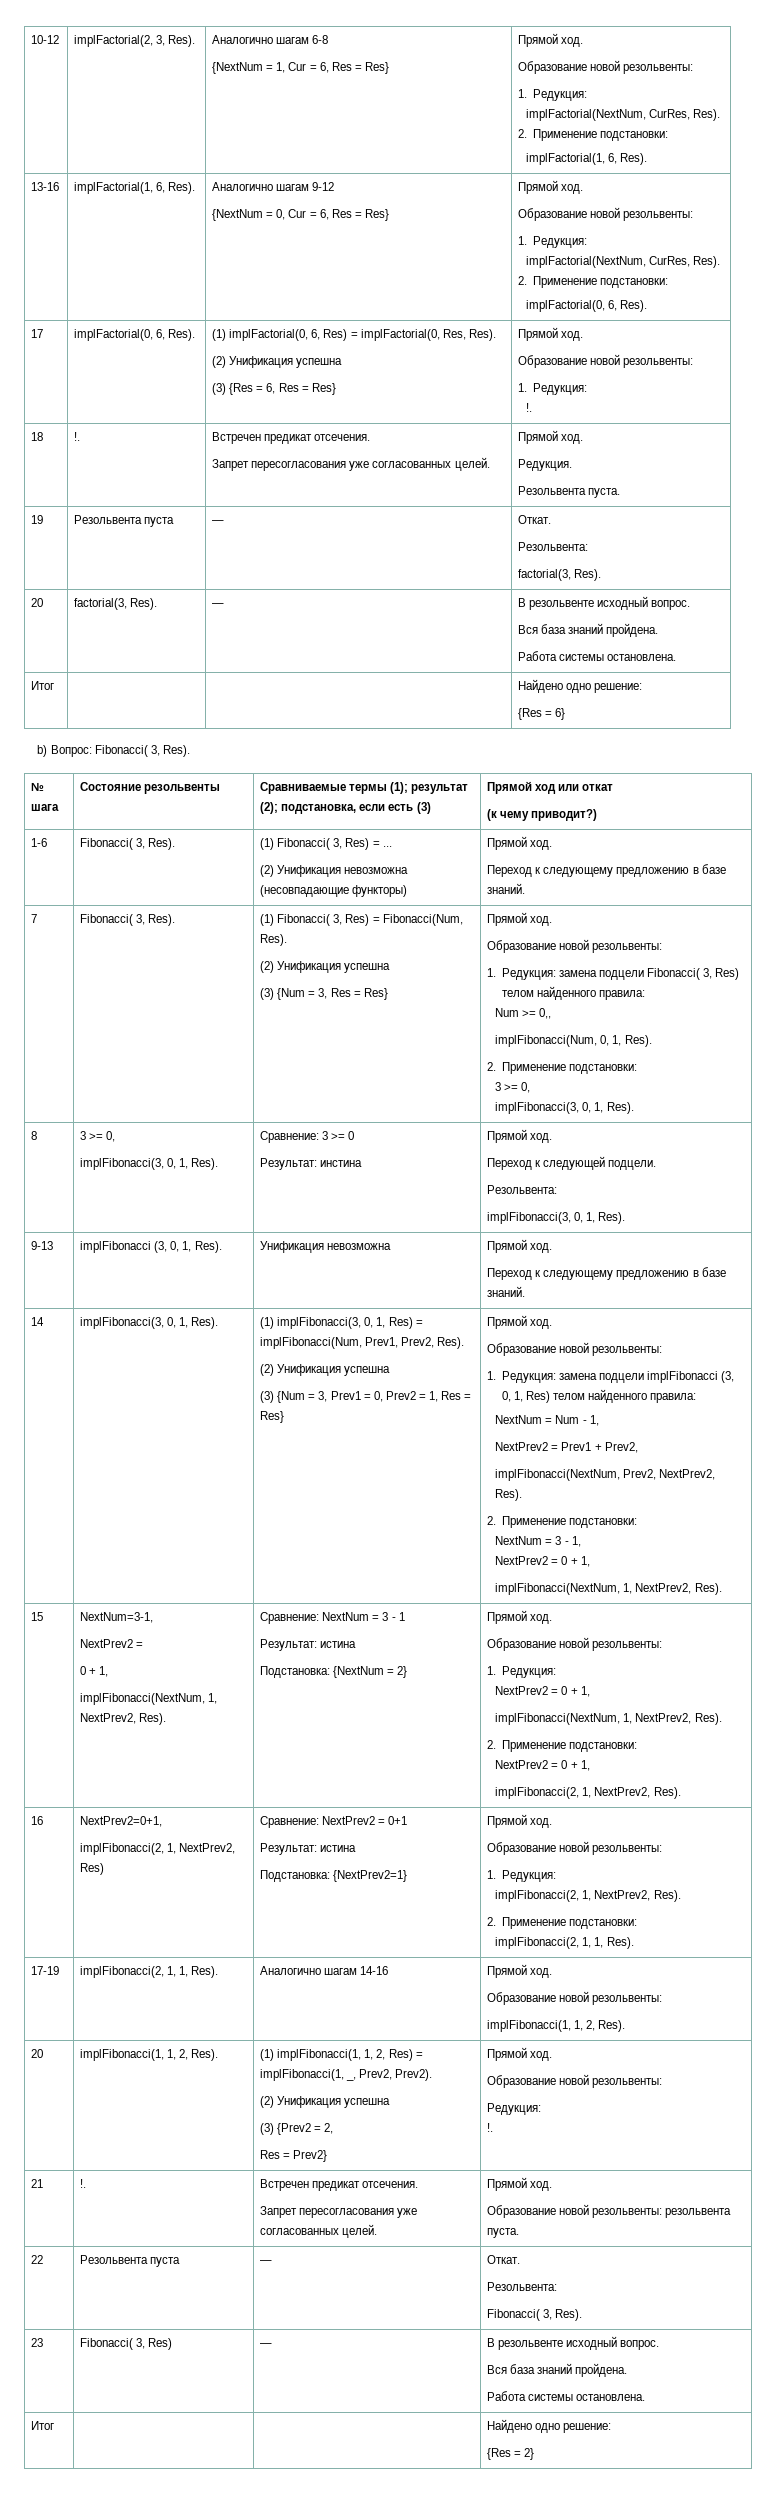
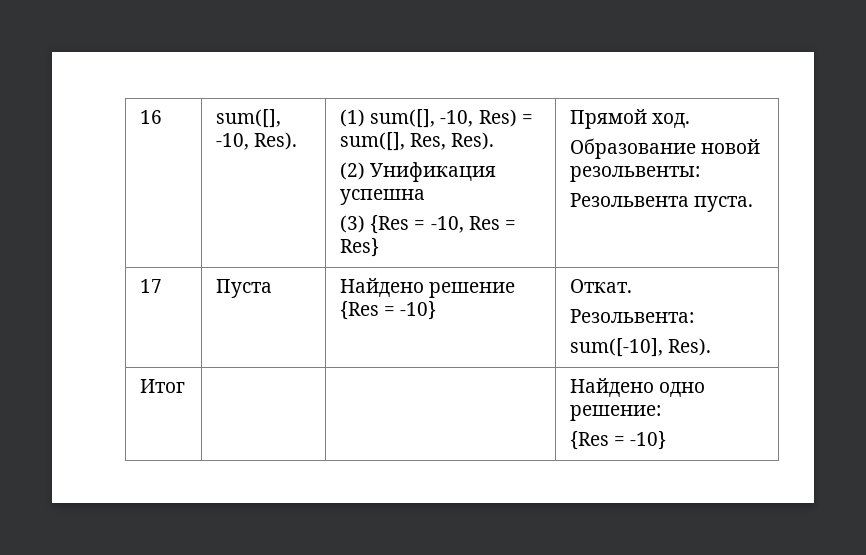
- 10-12 | implFactorial(2, 3, Res). | Аналогично шагам 6-8
- {NextNum = 1, Cur = 6, Res = Res} | Прямой ход.
+ 16 | sum([], -10, Res). | (1) sum([], -10, Res) = sum([], Res, Res).
+ (2) Унификация успешна
+ (3) {Res = -10, Res = Res} | Прямой ход.
  Образование новой резольвенты:
- 1. Редукция:
- implFactorial(NextNum, CurRes, Res).
- 2. Применение подстановки:
- implFactorial(1, 6, Res).
- 13-16 | implFactorial(1, 6, Res). | Аналогично шагам 9-12
- {NextNum = 0, Cur = 6, Res = Res} | Прямой ход.
- Образование новой резольвенты:
- 1. Редукция:
- implFactorial(NextNum, CurRes, Res).
- 2. Применение подстановки:
- implFactorial(0, 6, Res).
- 17 | implFactorial(0, 6, Res). | (1) implFactorial(0, 6, Res) = implFactorial(0, Res, Res).
- (2) Унификация успешна
- (3) {Res = 6, Res = Res} | Прямой ход.
- Образование новой резольвенты:
- 1. Редукция:
- !.
- 18 | !. | Встречен предикат отсечения.
- Запрет пересогласования уже согласованных целей. | Прямой ход.
- Редукция.
  Резольвента пуста.
- 19 | Резольвента пуста | — | Откат.
+ 17 | Пуста | Найдено решение {Res = -10} | Откат.
  Резольвента:
- factorial(3, Res).
- 20 | factorial(3, Res). | — | В резольвенте исходный вопрос.
- Вся база знаний пройдена.
- Работа системы остановлена.
+ sum([-10], Res).
  Итог | | | Найдено одно решение:
- {Res = 6}
- b) Вопрос: Fibonacci( 3, Res).
- № шага | Состояние резольвенты | Сравниваемые термы (1); результат (2); подстановка, если есть (3) | Прямой ход или откат
- (к чему приводит?)
- 1-6 | Fibonacci( 3, Res). | (1) Fibonacci( 3, Res) = ...
- (2) Унификация невозможна (несовпадающие функторы) | Прямой ход.
- Переход к следующему предложению в базе знаний.
- 7 | Fibonacci( 3, Res). | (1) Fibonacci( 3, Res) = Fibonacci(Num, Res).
- (2) Унификация успешна
- (3) {Num = 3, Res = Res} | Прямой ход.
- Образование новой резольвенты:
- 1. Редукция: замена подцели Fibonacci( 3, Res) телом найденного правила:
- Num >= 0,,
- implFibonacci(Num, 0, 1, Res).
- 2. Применение подстановки:
- 3 >= 0,
- implFibonacci(3, 0, 1, Res).
- 8 | 3 >= 0,
- implFibonacci(3, 0, 1, Res). | Сравнение: 3 >= 0
- Результат: инстина | Прямой ход.
- Переход к следующей подцели.
- Резольвента:
- implFibonacci(3, 0, 1, Res).
- 9-13 | implFibonacci (3, 0, 1, Res). | Унификация невозможна | Прямой ход.
- Переход к следующему предложению в базе знаний.
- 14 | implFibonacci(3, 0, 1, Res). | (1) implFibonacci(3, 0, 1, Res) = implFibonacci(Num, Prev1, Prev2, Res).
- (2) Унификация успешна
- (3) {Num = 3, Prev1 = 0, Prev2 = 1, Res = Res} | Прямой ход.
- Образование новой резольвенты:
- 1. Редукция: замена подцели implFibonacci (3, 0, 1, Res) телом найденного правила:
- NextNum = Num - 1,
- NextPrev2 = Prev1 + Prev2,
- implFibonacci(NextNum, Prev2, NextPrev2, Res).
- 2. Применение подстановки:
- NextNum = 3 - 1,
- NextPrev2 = 0 + 1,
- implFibonacci(NextNum, 1, NextPrev2, Res).
- 15 | NextNum=3-1,
- NextPrev2 =
- 0 + 1,
- implFibonacci(NextNum, 1, NextPrev2, Res). | Сравнение: NextNum = 3 - 1
- Результат: истина
- Подстановка: {NextNum = 2} | Прямой ход.
- Образование новой резольвенты:
- 1. Редукция:
- NextPrev2 = 0 + 1,
- implFibonacci(NextNum, 1, NextPrev2, Res).
- 2. Применение подстановки:
- NextPrev2 = 0 + 1,
- implFibonacci(2, 1, NextPrev2, Res).
- 16 | NextPrev2=0+1,
- implFibonacci(2, 1, NextPrev2, Res) | Сравнение: NextPrev2 = 0+1
- Результат: истина
- Подстановка: {NextPrev2=1} | Прямой ход.
- Образование новой резольвенты:
- 1. Редукция:
- implFibonacci(2, 1, NextPrev2, Res).
- 2. Применение подстановки:
- implFibonacci(2, 1, 1, Res).
- 17-19 | implFibonacci(2, 1, 1, Res). | Аналогично шагам 14-16 | Прямой ход.
- Образование новой резольвенты:
- implFibonacci(1, 1, 2, Res).
- 20 | implFibonacci(1, 1, 2, Res). | (1) implFibonacci(1, 1, 2, Res) = implFibonacci(1, _, Prev2, Prev2).
- (2) Унификация успешна
- (3) {Prev2 = 2,
- Res = Prev2} | Прямой ход.
- Образование новой резольвенты:
- Редукция:
- !.
- 21 | !. | Встречен предикат отсечения.
- Запрет пересогласования уже согласованных целей. | Прямой ход.
- Образование новой резольвенты: резольвента пуста.
- 22 | Резольвента пуста | — | Откат.
- Резольвента:
- Fibonacci( 3, Res).
- 23 | Fibonacci( 3, Res) | — | В резольвенте исходный вопрос.
- Вся база знаний пройдена.
- Работа системы остановлена.
- Итог | | | Найдено одно решение:
- {Res = 2}
+ {Res = -10}

